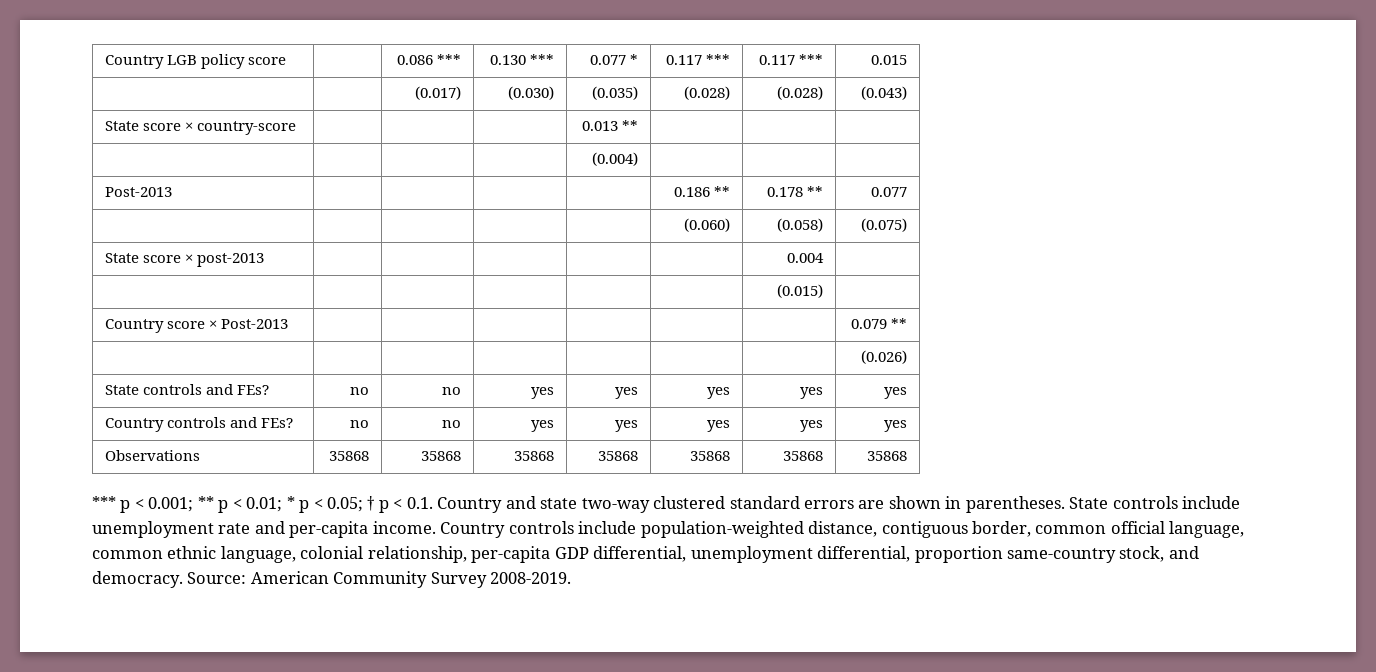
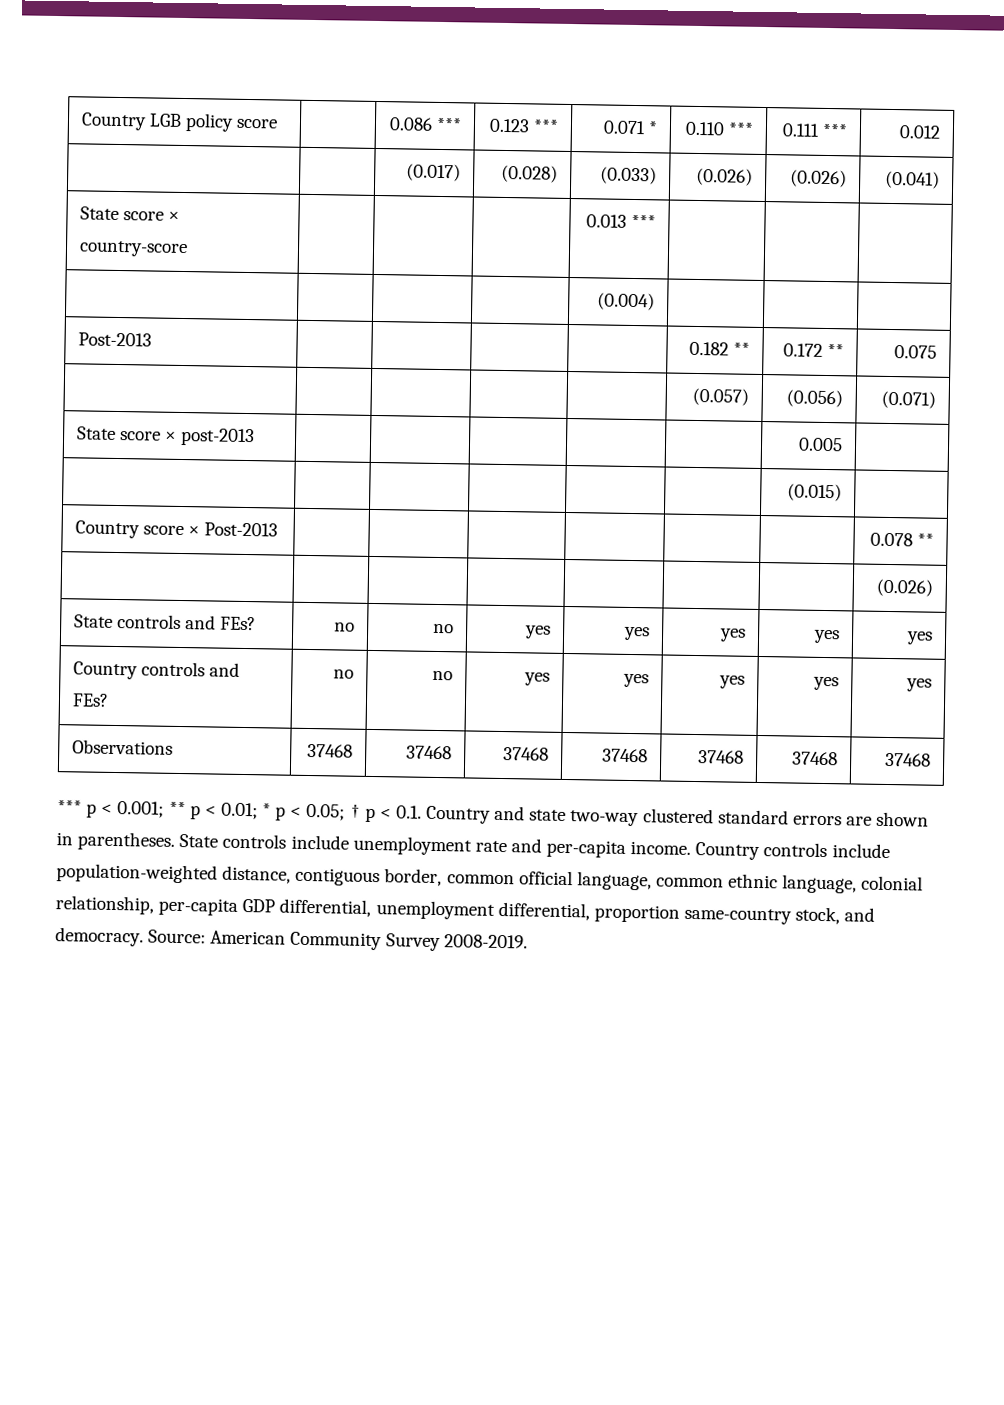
- Country LGB policy score | | 0.086 *** | 0.130 *** | 0.077 * | 0.117 *** | 0.117 *** | 0.015
+ Country LGB policy score | | 0.086 *** | 0.123 *** | 0.071 * | 0.110 *** | 0.111 *** | 0.012
- | | (0.017) | (0.030) | (0.035) | (0.028) | (0.028) | (0.043)
+ | | (0.017) | (0.028) | (0.033) | (0.026) | (0.026) | (0.041)
- State score × country-score | | | | 0.013 ** | | |
+ State score × country-score | | | | 0.013 *** | | |
- Post-2013 | | | | | 0.186 ** | 0.178 ** | 0.077
- | | | | | (0.060) | (0.058) | (0.075)
+ Post-2013 | | | | | 0.182 ** | 0.172 ** | 0.075
+ | | | | | (0.057) | (0.056) | (0.071)
- State score × post-2013 | | | | | | 0.004 |
+ State score × post-2013 | | | | | | 0.005 |
- Country score × Post-2013 | | | | | | | 0.079 **
+ Country score × Post-2013 | | | | | | | 0.078 **
- Observations | 35868 | 35868 | 35868 | 35868 | 35868 | 35868 | 35868
+ Observations | 37468 | 37468 | 37468 | 37468 | 37468 | 37468 | 37468

